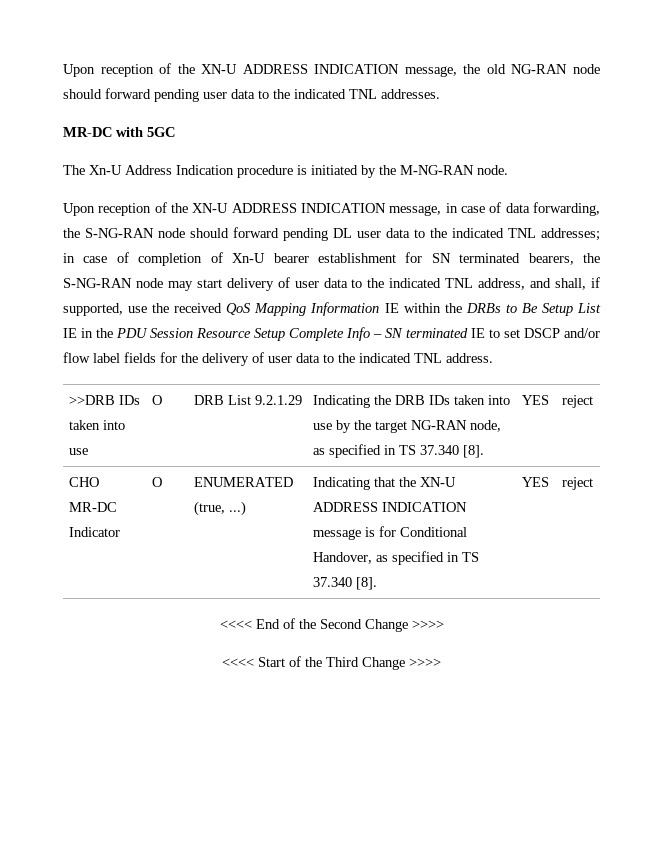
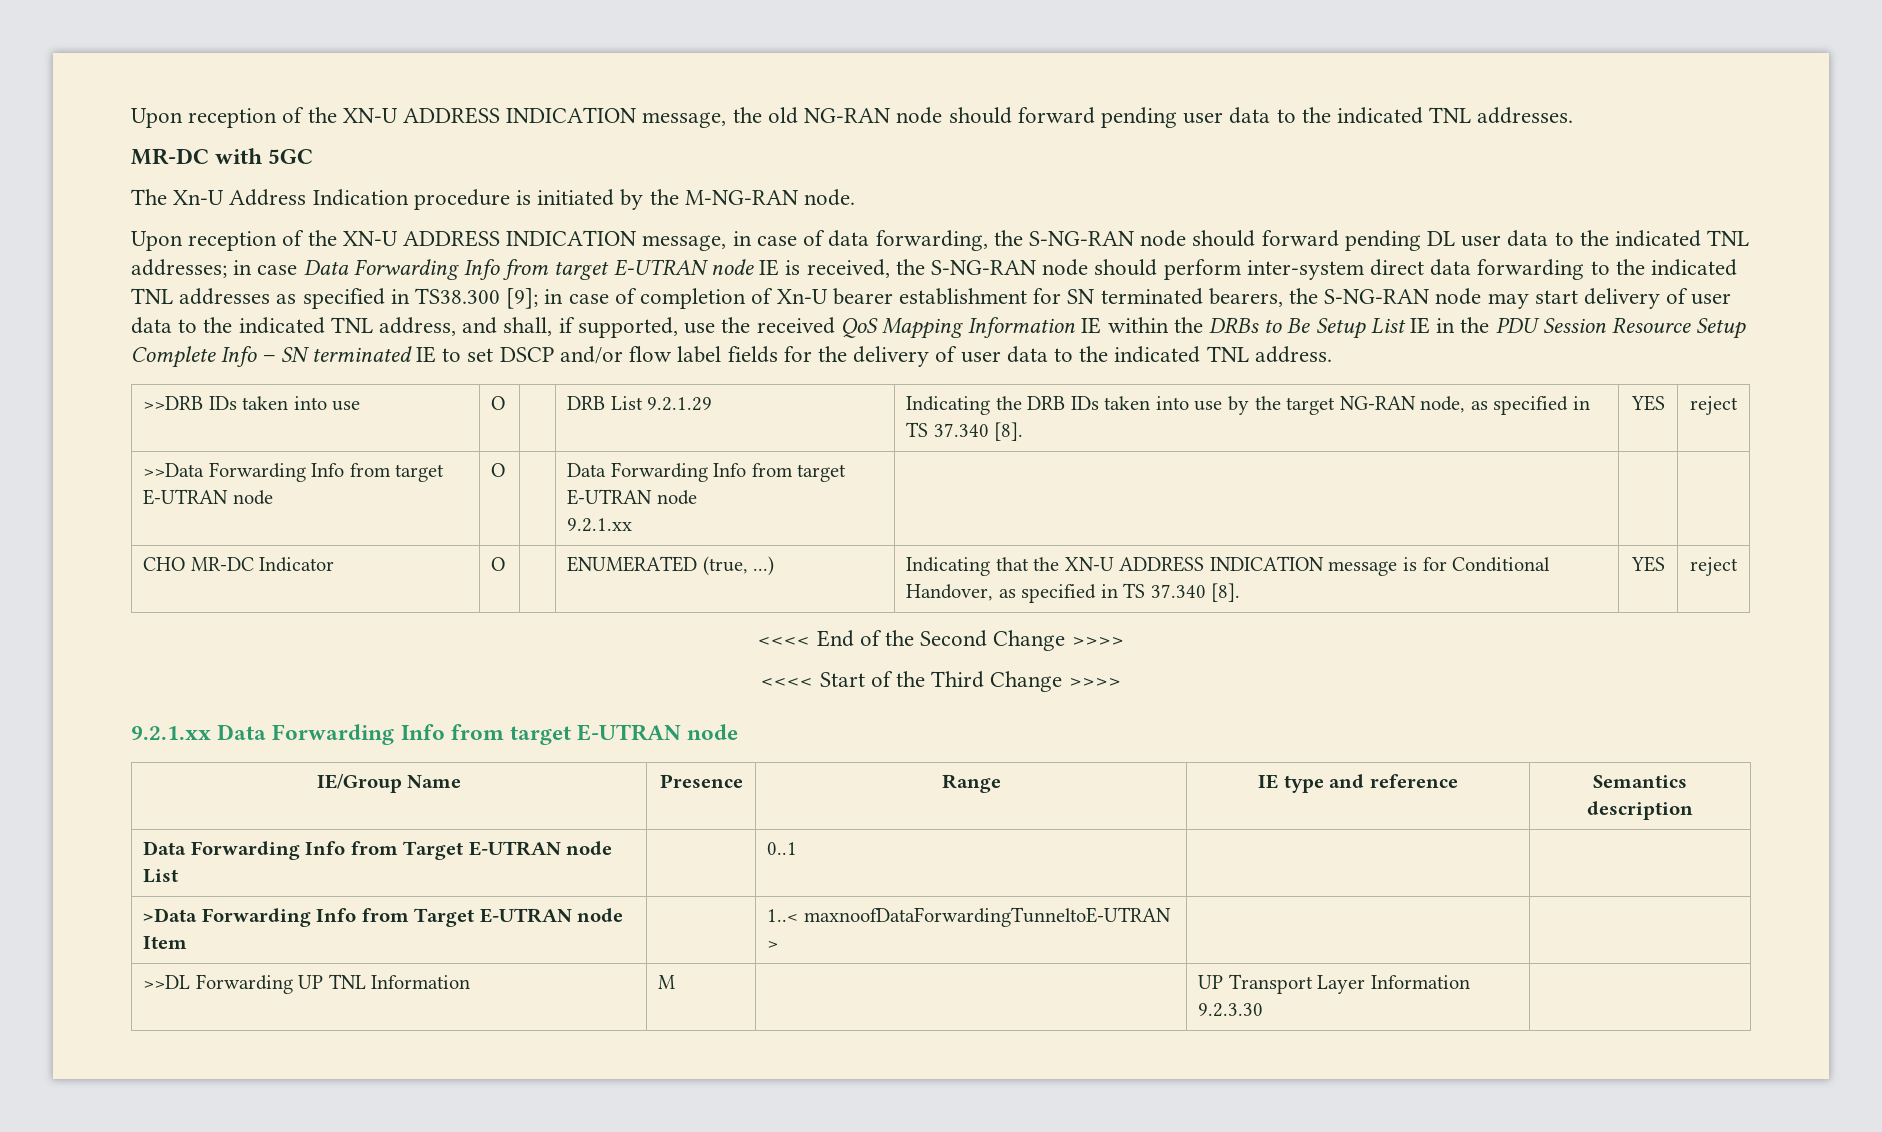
- in case of completion of Xn-U bearer establishment for SN terminated bearers, the S-NG-RAN node may start delivery of user data to the indicated TNL address, and shall, if supported, use the received QoS Mapping Information IE within the DRBs to Be Setup List IE in the PDU Session Resource Setup Complete Info – SN terminated IE to set DSCP and/or flow label fields for the delivery of user data to the indicated TNL address.
+ in case Data Forwarding Info from target E-UTRAN node IE is received, the S-NG-RAN node should perform inter-system direct data forwarding to the indicated TNL addresses as specified in TS38.300 [9]; in case of completion of Xn-U bearer establishment for SN terminated bearers, the S-NG-RAN node may start delivery of user data to the indicated TNL address, and shall, if supported, use the received QoS Mapping Information IE within the DRBs to Be Setup List IE in the PDU Session Resource Setup Complete Info – SN terminated IE to set DSCP and/or flow label fields for the delivery of user data to the indicated TNL address.
+ >>Data Forwarding Info from target E-UTRAN node | O | | Data Forwarding Info from target E-UTRAN node
+ 9.2.1.xx | | |
+ 9.2.1.xx Data Forwarding Info from target E-UTRAN node
+ IE/Group Name | Presence | Range | IE type and reference | Semantics description
+ Data Forwarding Info from Target E-UTRAN node List | | 0..1 | |
+ >Data Forwarding Info from Target E-UTRAN node Item | | 1..< maxnoofDataForwardingTunneltoE-UTRAN > | |
+ >>DL Forwarding UP TNL Information | M | | UP Transport Layer Information 9.2.3.30 |

